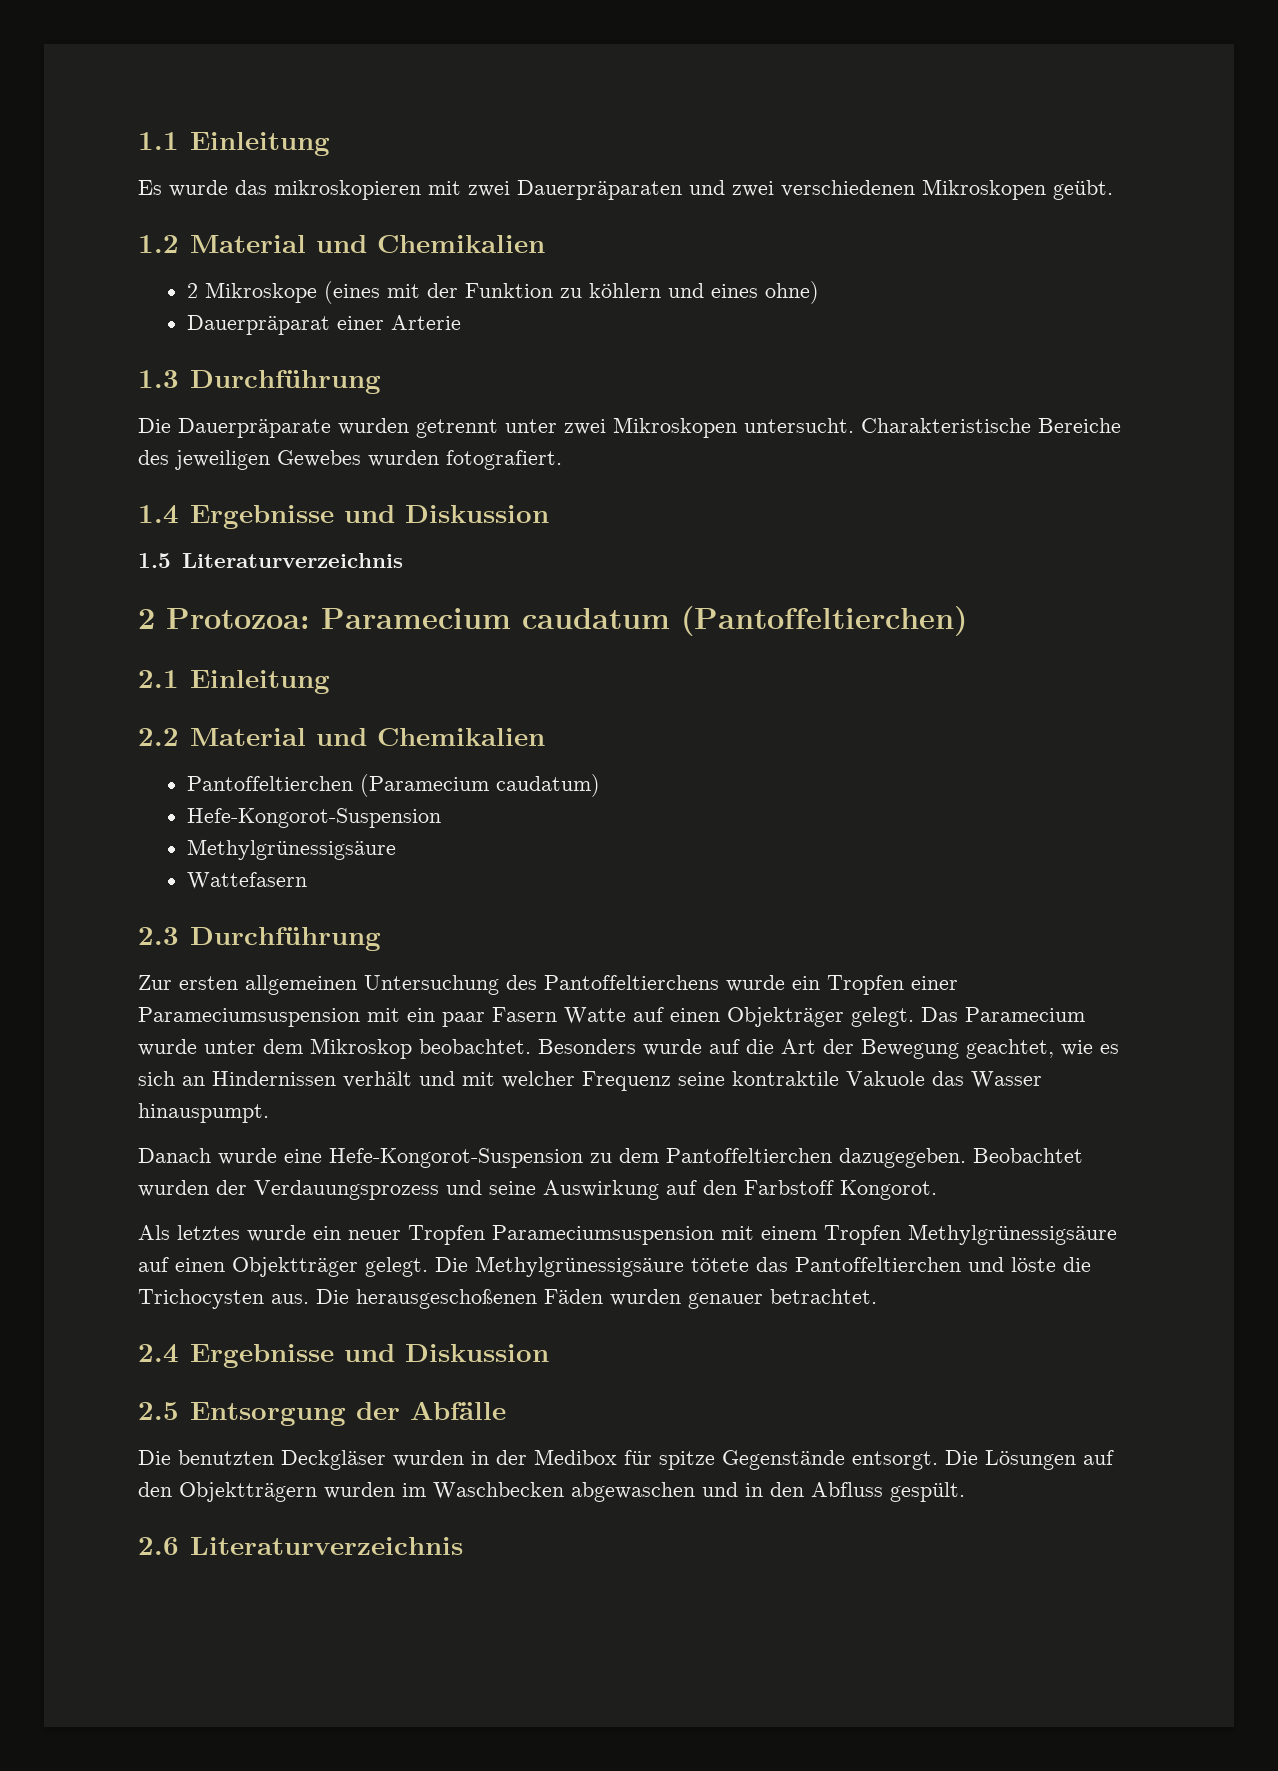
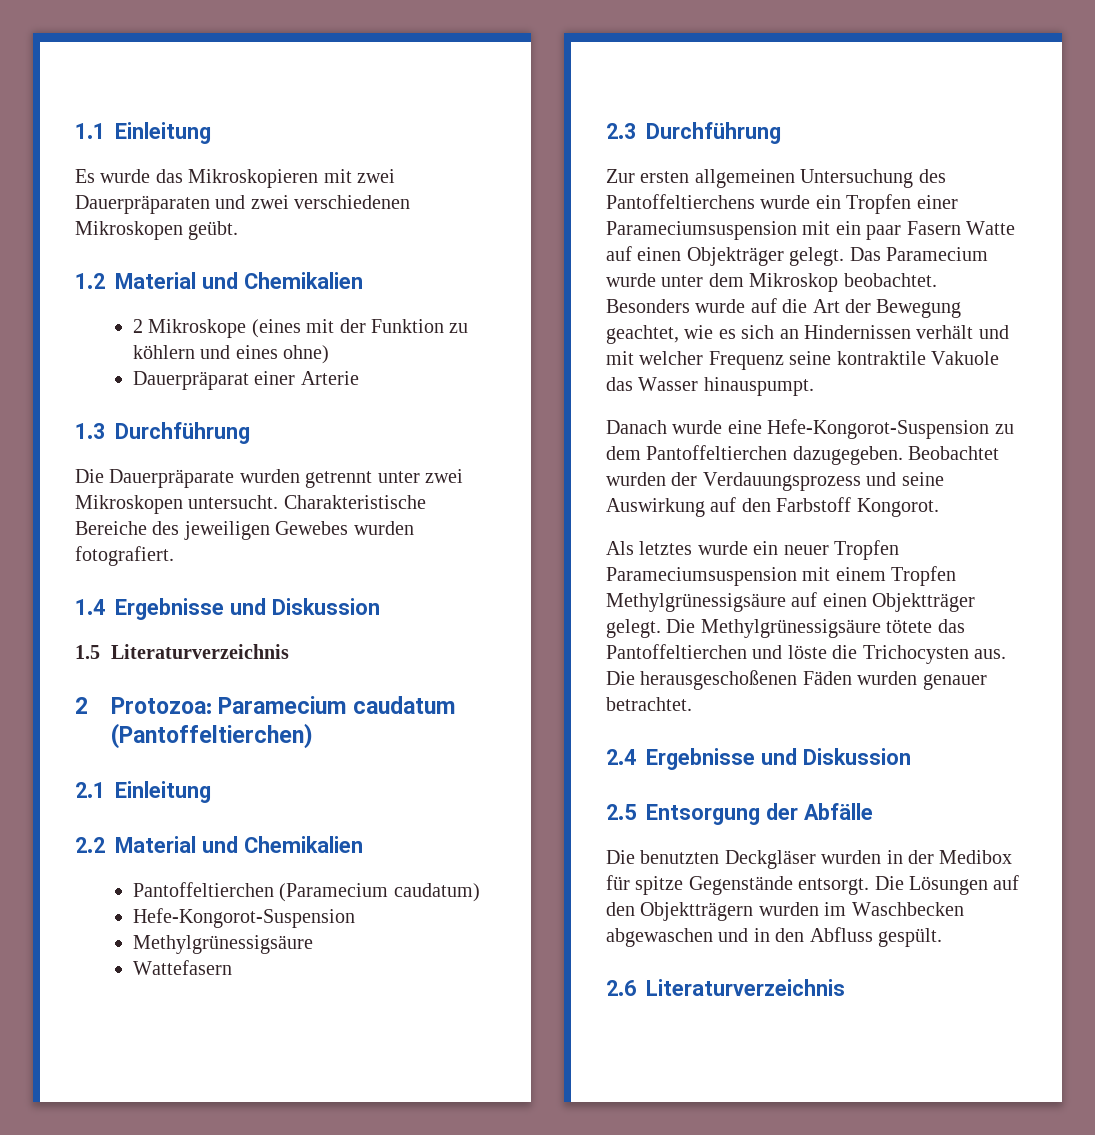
- Es wurde das mikroskopieren mit zwei Dauerpräparaten und zwei verschiedenen Mikroskopen geübt.
+ Es wurde das Mikroskopieren mit zwei Dauerpräparaten und zwei verschiedenen Mikroskopen geübt.

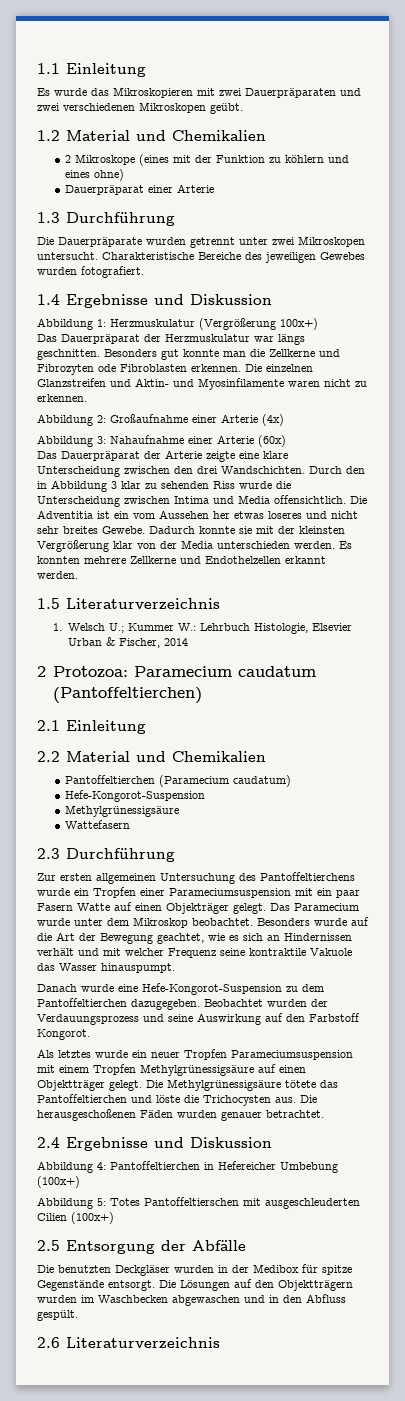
+ Abbildung 1: Herzmuskulatur (Vergrößerung 100x+)
+ Das Dauerpräparat der Herzmuskulatur war längs geschnitten. Besonders gut konnte man die Zellkerne und Fibrozyten ode Fibroblasten erkennen. Die einzelnen Glanzstreifen und Aktin- und Myosinfilamente waren nicht zu erkennen.
+ Abbildung 2: Großaufnahme einer Arterie (4x)
+ Abbildung 3: Nahaufnahme einer Arterie (60x)
+ Das Dauerpräparat der Arterie zeigte eine klare Unterscheidung zwischen den drei Wandschichten. Durch den in Abbildung 3 klar zu sehenden Riss wurde die Unterscheidung zwischen Intima und Media offensichtlich. Die Adventitia ist ein vom Aussehen her etwas loseres und nicht sehr breites Gewebe. Dadurch konnte sie mit der kleinsten Vergrößerung klar von der Media unterschieden werden. Es konnten mehrere Zellkerne und Endothelzellen erkannt werden.
  1.5 Literaturverzeichnis
+ 1. Welsch U.; Kummer W.: Lehrbuch Histologie, Elsevier Urban & Fischer, 2014
+ Abbildung 4: Pantoffeltierchen in Hefereicher Umbebung (100x+)
+ Abbildung 5: Totes Pantoffeltierschen mit ausgeschleuderten Cilien (100x+)

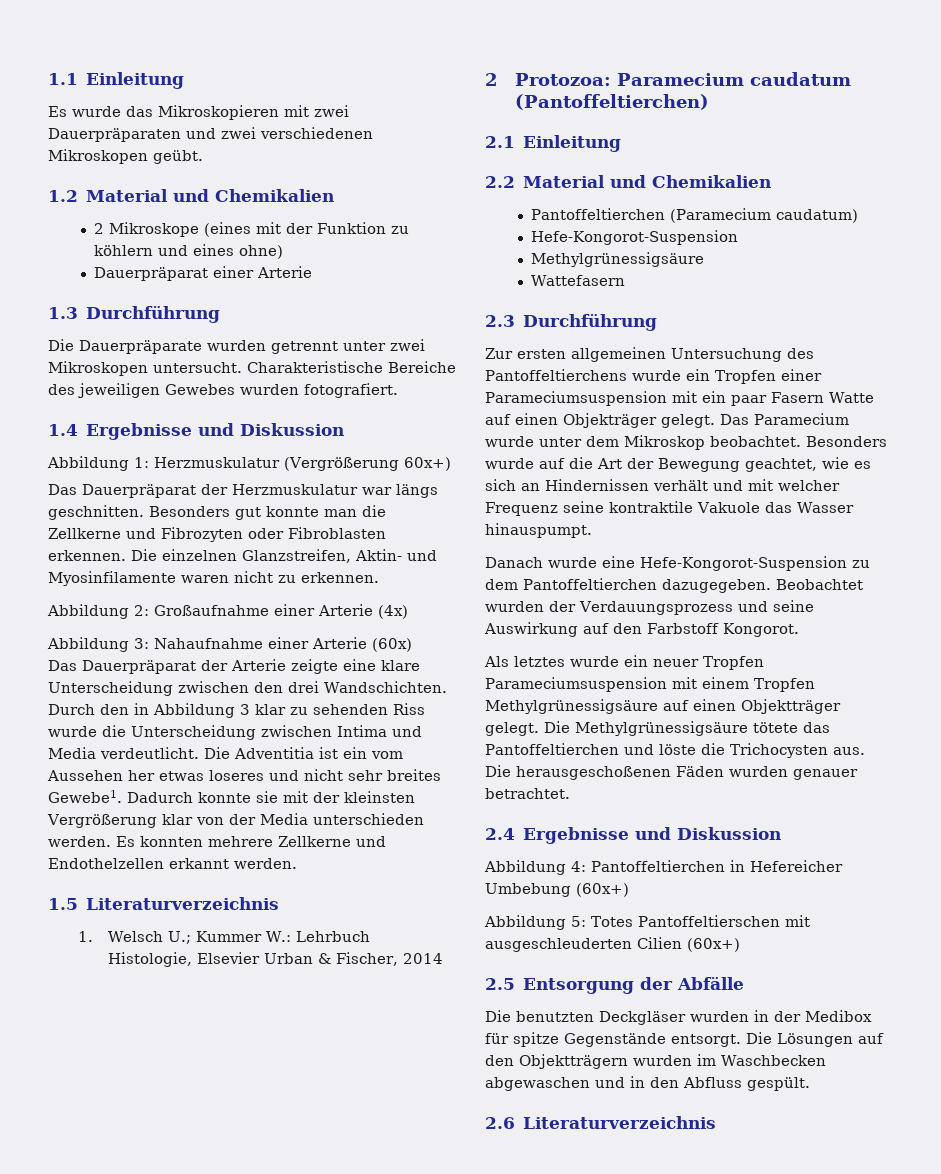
- Abbildung 1: Herzmuskulatur (Vergrößerung 100x+)
+ Abbildung 1: Herzmuskulatur (Vergrößerung 60x+)
- Besonders gut konnte man die Zellkerne und Fibrozyten ode Fibroblasten erkennen.
+ Besonders gut konnte man die Zellkerne und Fibrozyten oder Fibroblasten erkennen.
- Die einzelnen Glanzstreifen und Aktin- und Myosinfilamente waren nicht zu erkennen.
+ Die einzelnen Glanzstreifen, Aktin- und Myosinfilamente waren nicht zu erkennen.
- Durch den in Abbildung 3 klar zu sehenden Riss wurde die Unterscheidung zwischen Intima und Media offensichtlich.
+ Durch den in Abbildung 3 klar zu sehenden Riss wurde die Unterscheidung zwischen Intima und Media verdeutlicht.
- Die Adventitia ist ein vom Aussehen her etwas loseres und nicht sehr breites Gewebe.
+ Die Adventitia ist ein vom Aussehen her etwas loseres und nicht sehr breites Gewebe1.
- Abbildung 4: Pantoffeltierchen in Hefereicher Umbebung (100x+)
+ Abbildung 4: Pantoffeltierchen in Hefereicher Umbebung (60x+)
- Abbildung 5: Totes Pantoffeltierschen mit ausgeschleuderten Cilien (100x+)
+ Abbildung 5: Totes Pantoffeltierschen mit ausgeschleuderten Cilien (60x+)

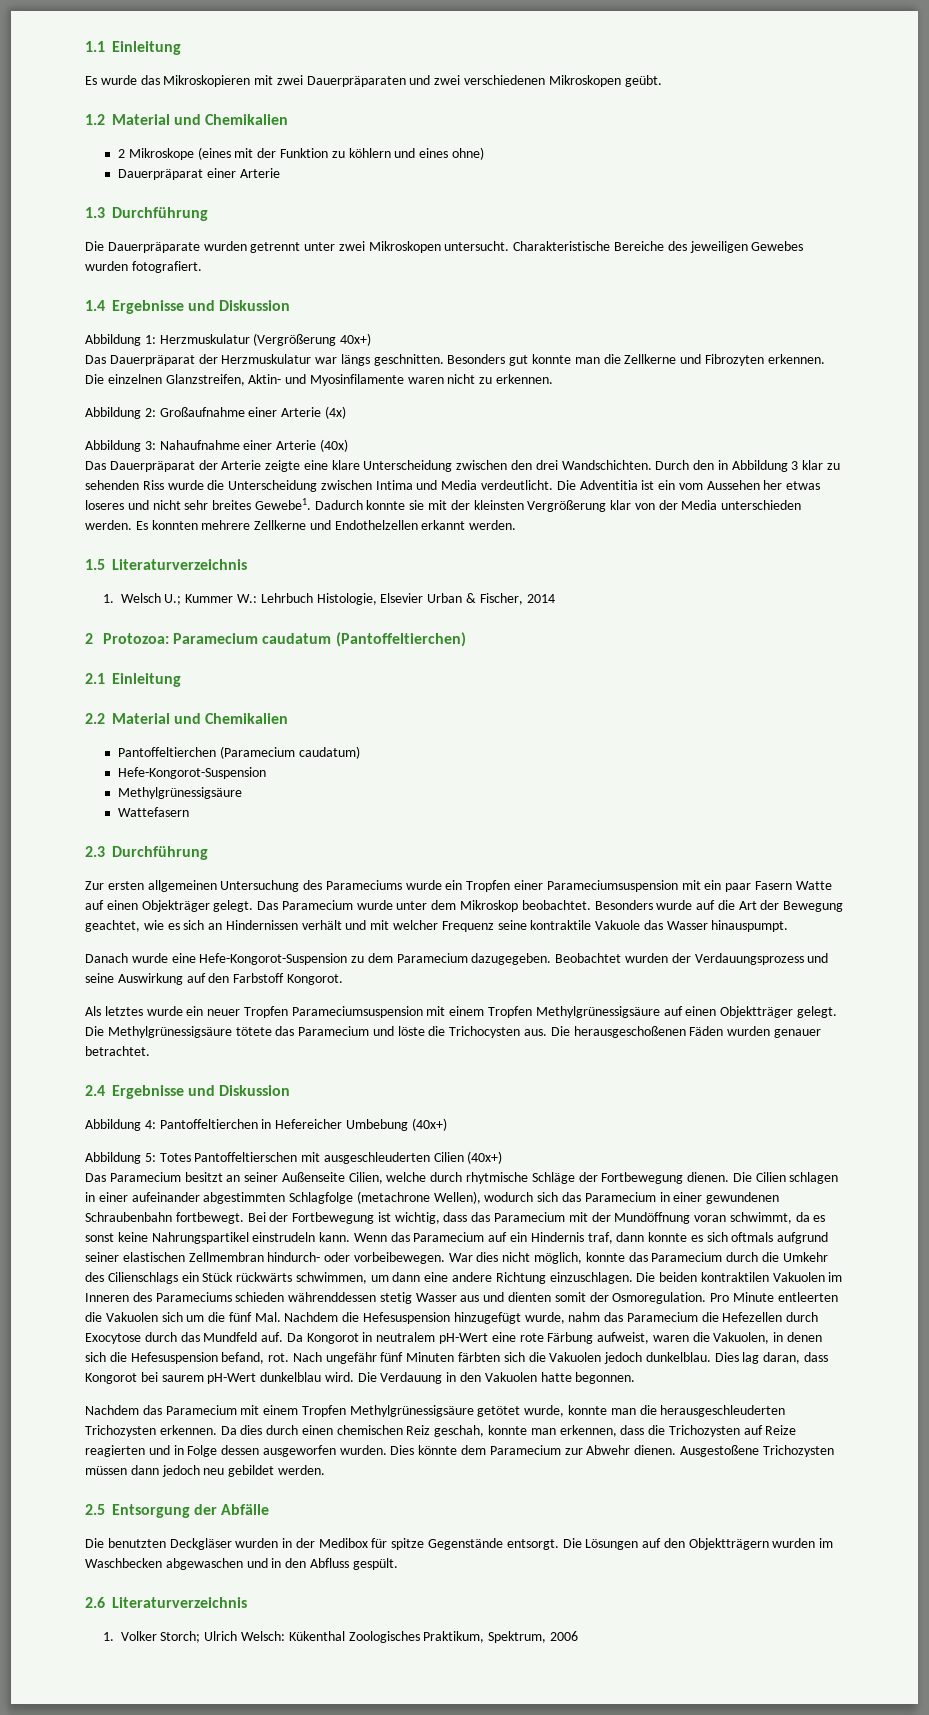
- Abbildung 1: Herzmuskulatur (Vergrößerung 60x+)
+ Abbildung 1: Herzmuskulatur (Vergrößerung 40x+)
- Besonders gut konnte man die Zellkerne und Fibrozyten oder Fibroblasten erkennen.
+ Besonders gut konnte man die Zellkerne und Fibrozyten erkennen.
- Abbildung 3: Nahaufnahme einer Arterie (60x)
+ Abbildung 3: Nahaufnahme einer Arterie (40x)
- Zur ersten allgemeinen Untersuchung des Pantoffeltierchens wurde ein Tropfen einer Parameciumsuspension mit ein paar Fasern Watte auf einen Objekträger gelegt.
+ Zur ersten allgemeinen Untersuchung des Parameciums wurde ein Tropfen einer Parameciumsuspension mit ein paar Fasern Watte auf einen Objekträger gelegt.
- Danach wurde eine Hefe-Kongorot-Suspension zu dem Pantoffeltierchen dazugegeben.
+ Danach wurde eine Hefe-Kongorot-Suspension zu dem Paramecium dazugegeben.
- Die Methylgrünessigsäure tötete das Pantoffeltierchen und löste die Trichocysten aus.
+ Die Methylgrünessigsäure tötete das Paramecium und löste die Trichocysten aus.
- Abbildung 4: Pantoffeltierchen in Hefereicher Umbebung (60x+)
+ Abbildung 4: Pantoffeltierchen in Hefereicher Umbebung (40x+)
- Abbildung 5: Totes Pantoffeltierschen mit ausgeschleuderten Cilien (60x+)
+ Abbildung 5: Totes Pantoffeltierschen mit ausgeschleuderten Cilien (40x+)
+ Das Paramecium besitzt an seiner Außenseite Cilien, welche durch rhytmische Schläge der Fortbewegung dienen. Die Cilien schlagen in einer aufeinander abgestimmten Schlagfolge (metachrone Wellen), wodurch sich das Paramecium in einer gewundenen Schraubenbahn fortbewegt. Bei der Fortbewegung ist wichtig, dass das Paramecium mit der Mundöffnung voran schwimmt, da es sonst keine Nahrungspartikel einstrudeln kann. Wenn das Paramecium auf ein Hindernis traf, dann konnte es sich oftmals aufgrund seiner elastischen Zellmembran hindurch- oder vorbeibewegen. War dies nicht möglich, konnte das Paramecium durch die Umkehr des Cilienschlags ein Stück rückwärts schwimmen, um dann eine andere Richtung einzuschlagen. Die beiden kontraktilen Vakuolen im Inneren des Parameciums schieden währenddessen stetig Wasser aus und dienten somit der Osmoregulation. Pro Minute entleerten die Vakuolen sich um die fünf Mal. Nachdem die Hefesuspension hinzugefügt wurde, nahm das Paramecium die Hefezellen durch Exocytose durch das Mundfeld auf. Da Kongorot in neutralem pH-Wert eine rote Färbung aufweist, waren die Vakuolen, in denen sich die Hefesuspension befand, rot. Nach ungefähr fünf Minuten färbten sich die Vakuolen jedoch dunkelblau. Dies lag daran, dass Kongorot bei saurem pH-Wert dunkelblau wird. Die Verdauung in den Vakuolen hatte begonnen.
+ Nachdem das Paramecium mit einem Tropfen Methylgrünessigsäure getötet wurde, konnte man die herausgeschleuderten Trichozysten erkennen. Da dies durch einen chemischen Reiz geschah, konnte man erkennen, dass die Trichozysten auf Reize reagierten und in Folge dessen ausgeworfen wurden. Dies könnte dem Paramecium zur Abwehr dienen. Ausgestoßene Trichozysten müssen dann jedoch neu gebildet werden.
+ 1. Volker Storch; Ulrich Welsch: Kükenthal Zoologisches Praktikum, Spektrum, 2006

